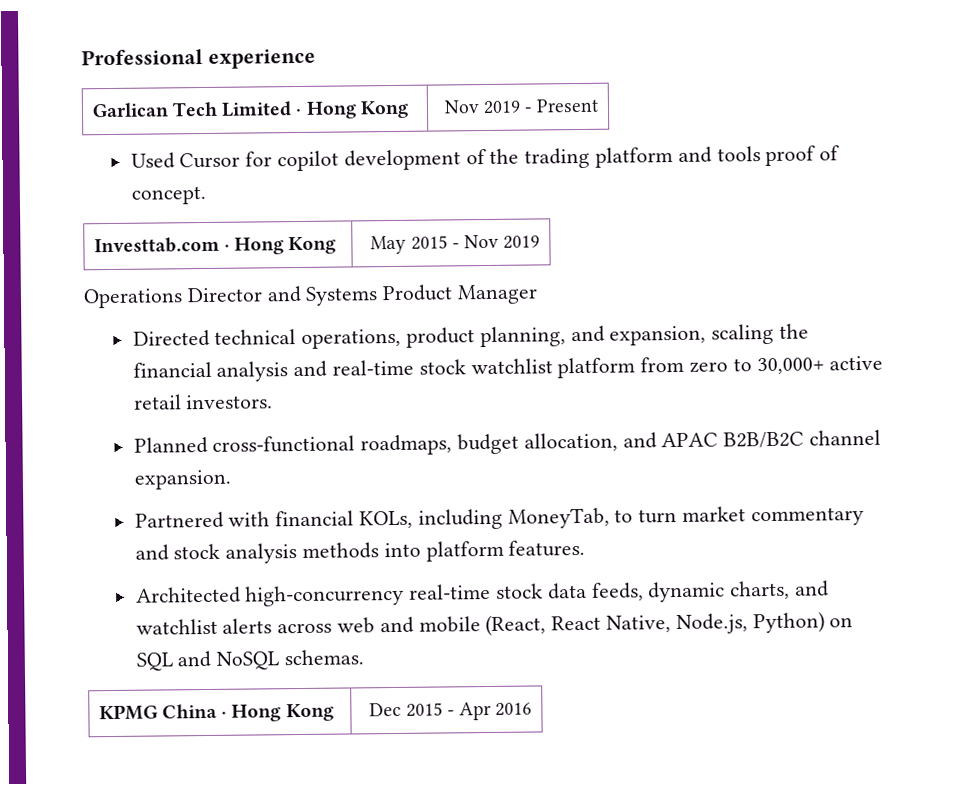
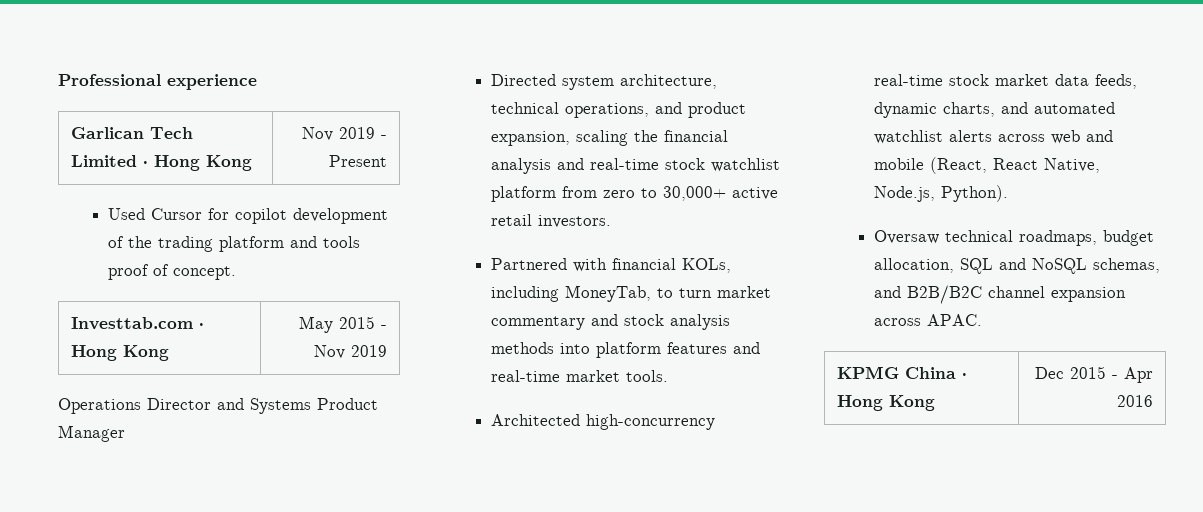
- Directed technical operations, product planning, and expansion, scaling the financial analysis and real-time stock watchlist platform from zero to 30,000+ active retail investors.
+ Directed system architecture, technical operations, and product expansion, scaling the financial analysis and real-time stock watchlist platform from zero to 30,000+ active retail investors.
- Planned cross-functional roadmaps, budget allocation, and APAC B2B/B2C channel expansion.
- Partnered with financial KOLs, including MoneyTab, to turn market commentary and stock analysis methods into platform features.
+ Partnered with financial KOLs, including MoneyTab, to turn market commentary and stock analysis methods into platform features and real-time market tools.
- Architected high-concurrency real-time stock data feeds, dynamic charts, and watchlist alerts across web and mobile (React, React Native, Node.js, Python) on SQL and NoSQL schemas.
+ Architected high-concurrency real-time stock market data feeds, dynamic charts, and automated watchlist alerts across web and mobile (React, React Native, Node.js, Python).
+ Oversaw technical roadmaps, budget allocation, SQL and NoSQL schemas, and B2B/B2C channel expansion across APAC.

